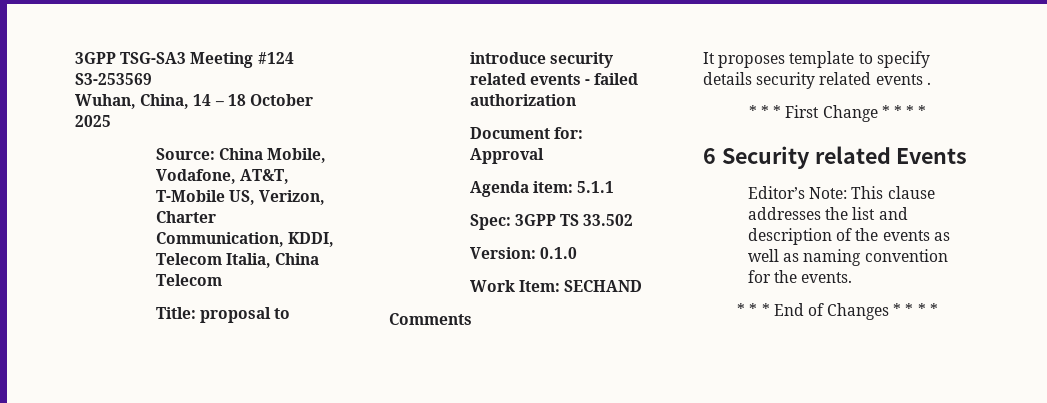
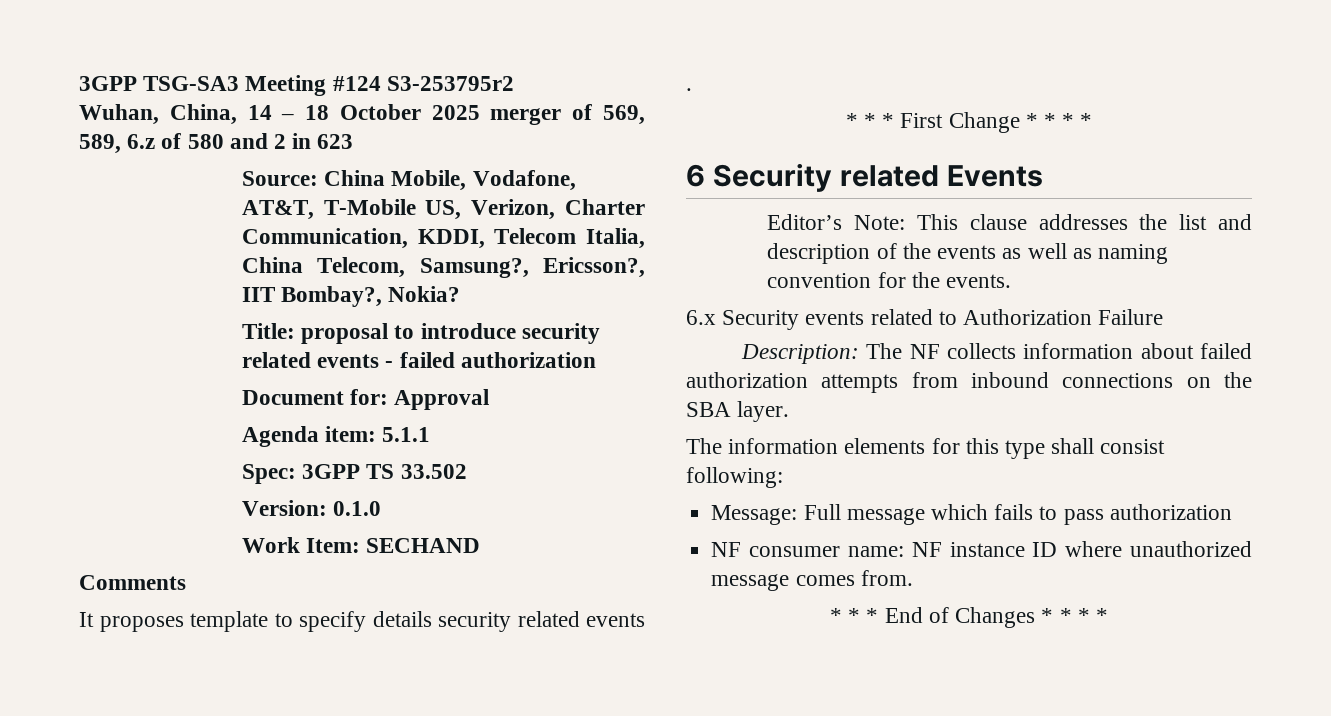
- 3GPP TSG-SA3 Meeting #124 S3-253569
+ 3GPP TSG-SA3 Meeting #124 S3-253795r2
- Wuhan, China, 14 – 18 October 2025
+ Wuhan, China, 14 – 18 October 2025 merger of 569, 589, 6.z of 580 and 2 in 623
- Source: China Mobile, Vodafone, AT&T, T-Mobile US, Verizon, Charter Communication, KDDI, Telecom Italia, China Telecom
+ Source: China Mobile, Vodafone, AT&T, T-Mobile US, Verizon, Charter Communication, KDDI, Telecom Italia, China Telecom, Samsung?, Ericsson?, IIT Bombay?, Nokia?
+ 6.x Security events related to Authorization Failure
+ Description: The NF collects information about failed authorization attempts from inbound connections on the SBA layer.
+ The information elements for this type shall consist following:
+ Message: Full message which fails to pass authorization
+ NF consumer name: NF instance ID where unauthorized message comes from.

